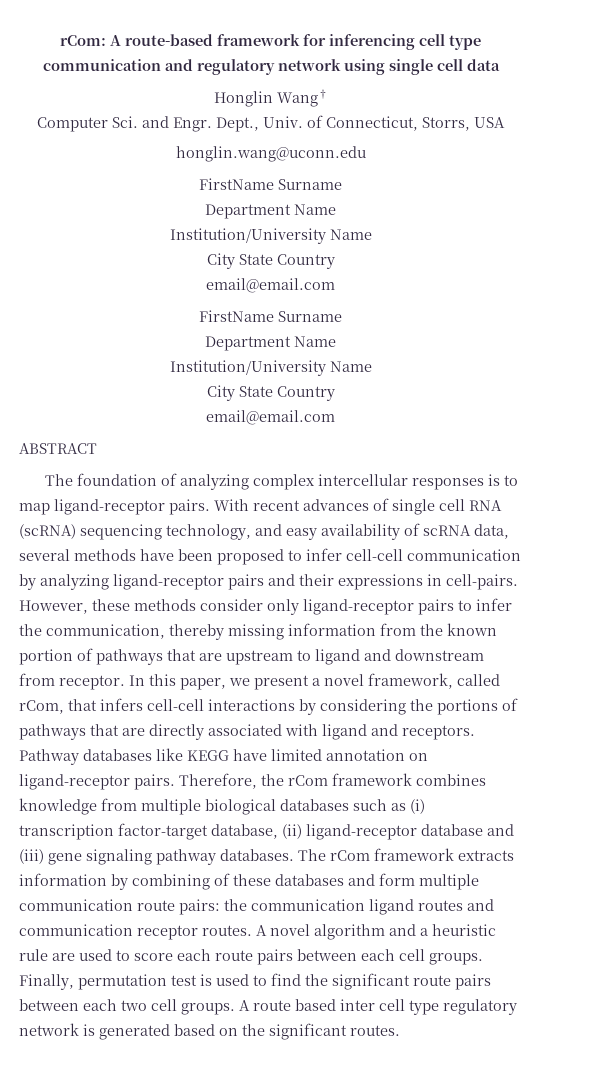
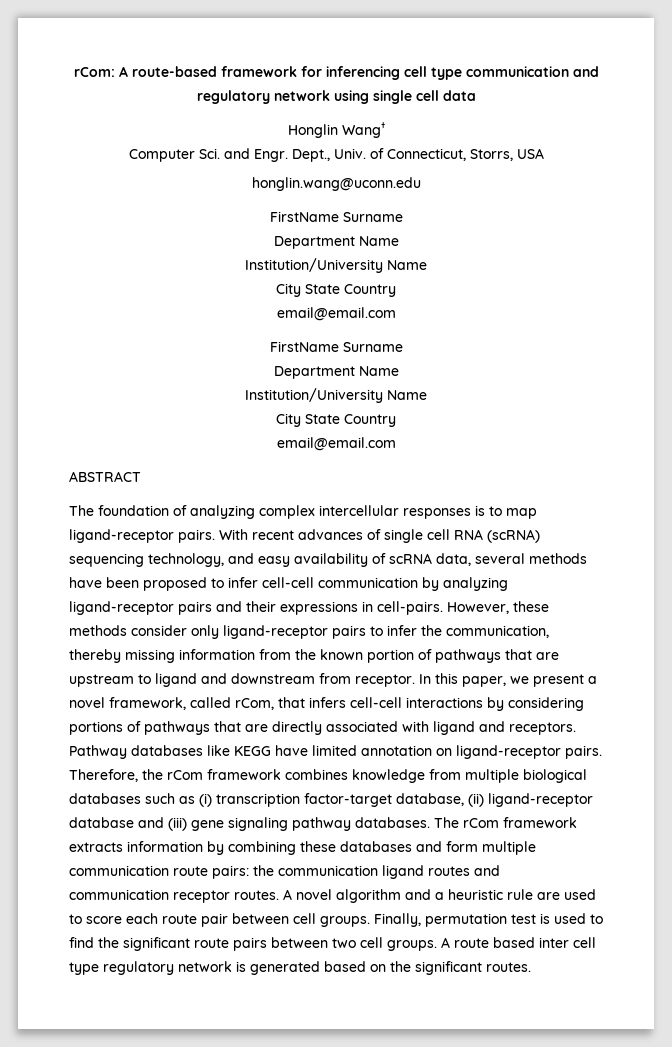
- In this paper, we present a novel framework, called rCom, that infers cell-cell interactions by considering the portions of pathways that are directly associated with ligand and receptors.
+ In this paper, we present a novel framework, called rCom, that infers cell-cell interactions by considering portions of pathways that are directly associated with ligand and receptors.
- The rCom framework extracts information by combining of these databases and form multiple communication route pairs: the communication ligand routes and communication receptor routes.
+ The rCom framework extracts information by combining these databases and form multiple communication route pairs: the communication ligand routes and communication receptor routes.
- A novel algorithm and a heuristic rule are used to score each route pairs between each cell groups.
+ A novel algorithm and a heuristic rule are used to score each route pair between cell groups.
- Finally, permutation test is used to find the significant route pairs between each two cell groups.
+ Finally, permutation test is used to find the significant route pairs between two cell groups.

